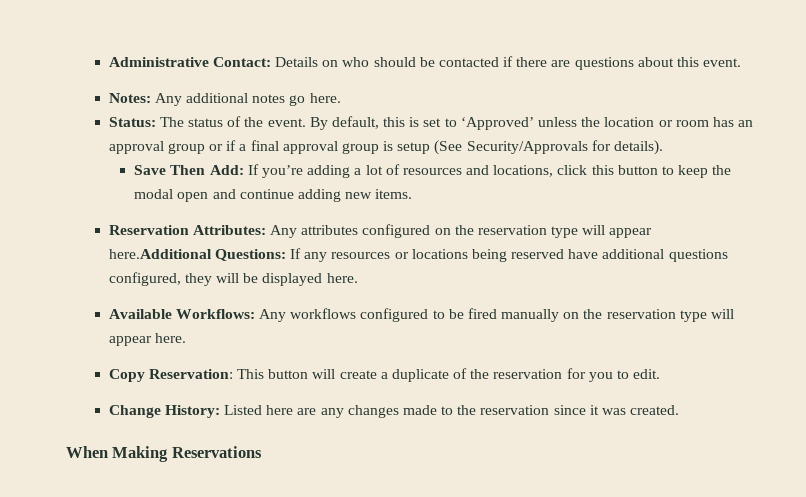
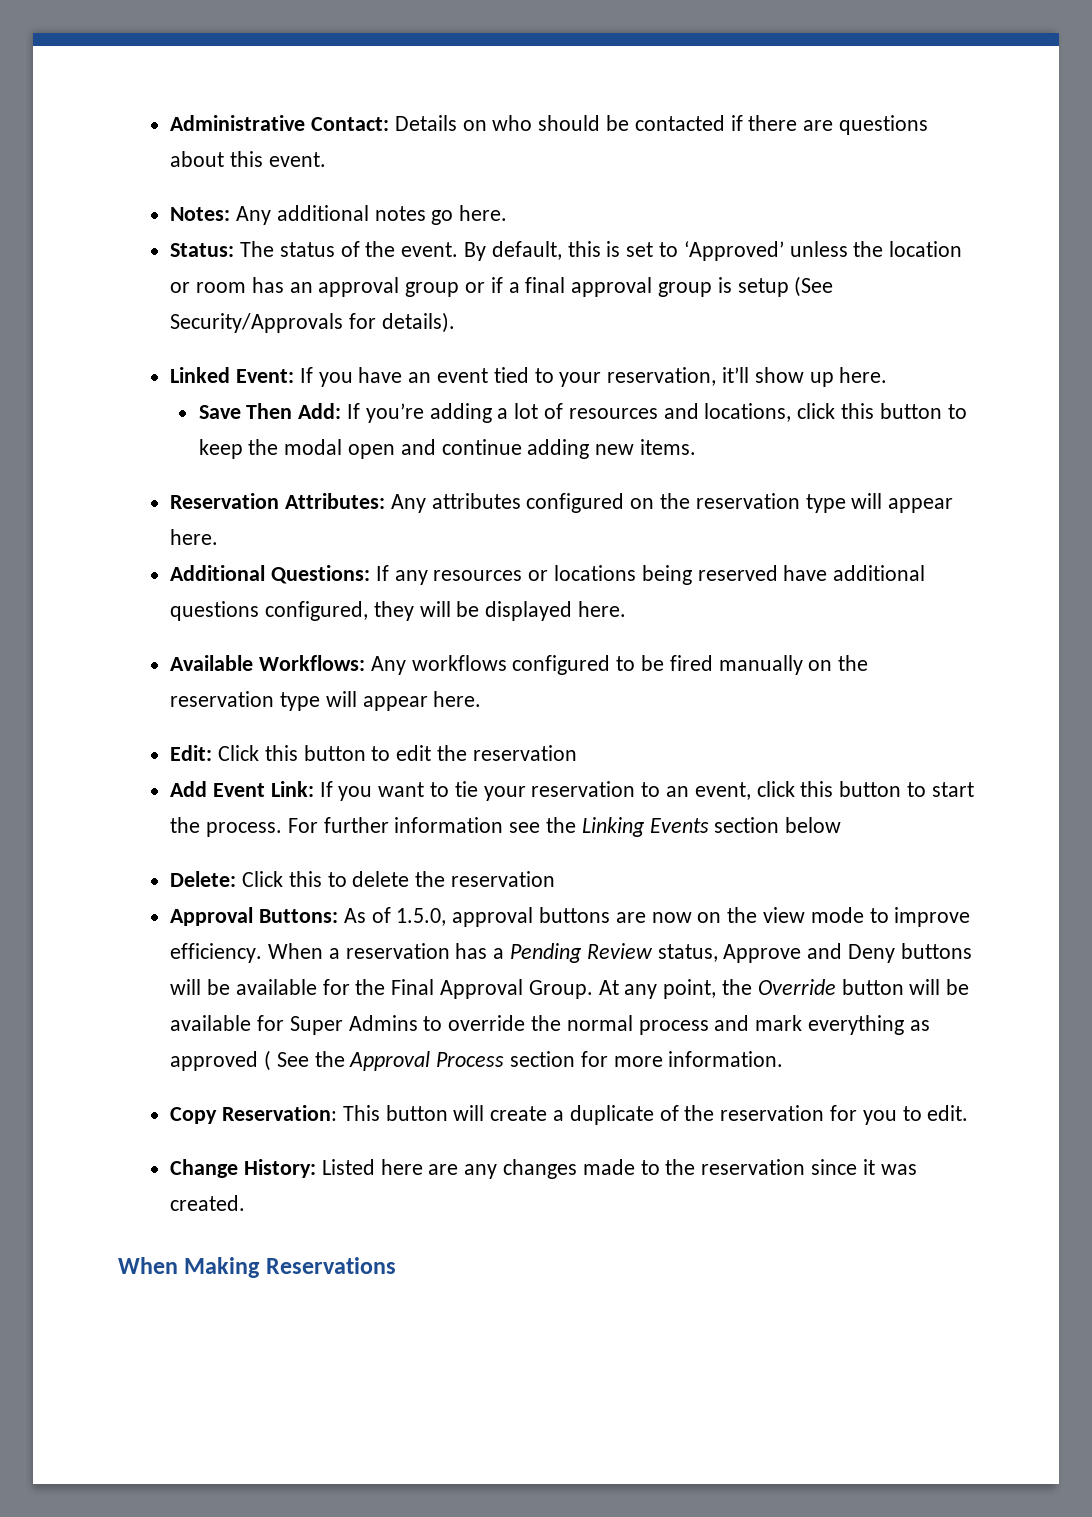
+ Linked Event: If you have an event tied to your reservation, it’ll show up here.
- Reservation Attributes: Any attributes configured on the reservation type will appear here.Additional Questions: If any resources or locations being reserved have additional questions configured, they will be displayed here.
+ Reservation Attributes: Any attributes configured on the reservation type will appear here.
+ Additional Questions: If any resources or locations being reserved have additional questions configured, they will be displayed here.
+ Edit: Click this button to edit the reservation
+ Add Event Link: If you want to tie your reservation to an event, click this button to start the process. For further information see the Linking Events section below
+ Delete: Click this to delete the reservation
+ Approval Buttons: As of 1.5.0, approval buttons are now on the view mode to improve efficiency. When a reservation has a Pending Review status, Approve and Deny buttons will be available for the Final Approval Group. At any point, the Override button will be available for Super Admins to override the normal process and mark everything as approved ( See the Approval Process section for more information.

